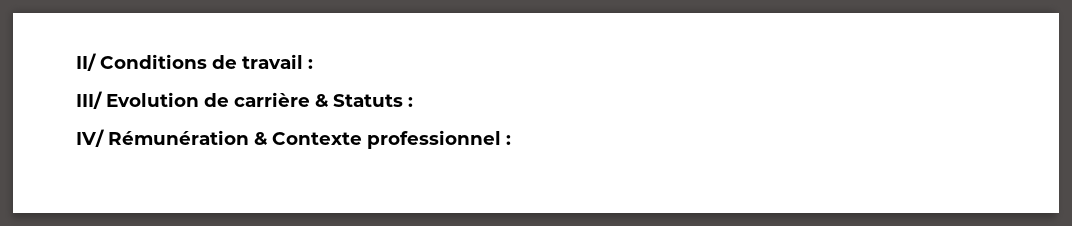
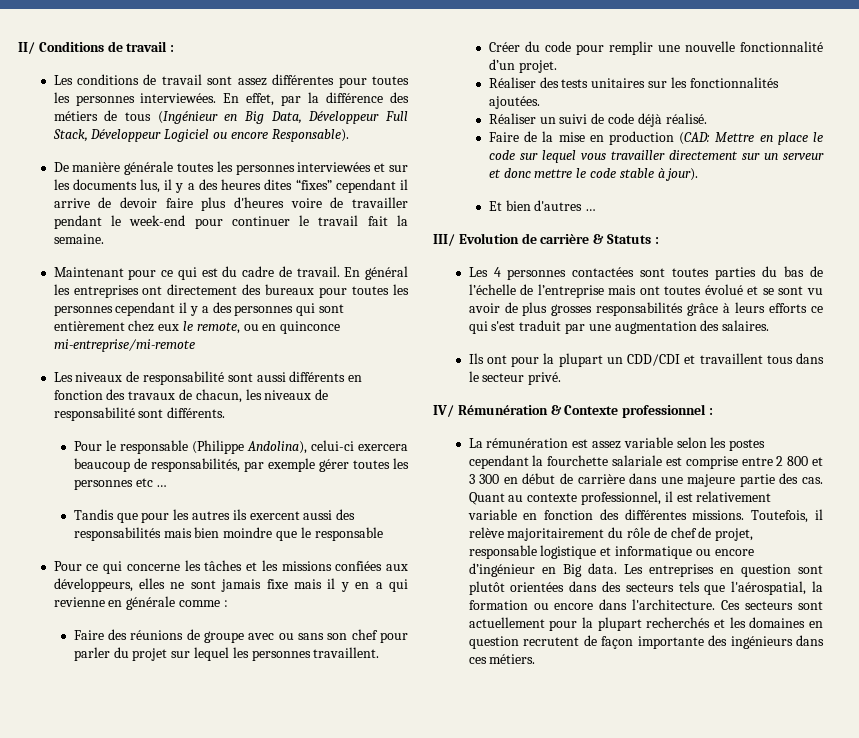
+ Les conditions de travail sont assez différentes pour toutes les personnes interviewées. En effet, par la différence des métiers de tous (Ingénieur en Big Data, Développeur Full Stack, Développeur Logiciel ou encore Responsable).
+ De manière générale toutes les personnes interviewées et sur les documents lus, il y a des heures dites “fixes” cependant il arrive de devoir faire plus d'heures voire de travailler pendant le week-end pour continuer le travail fait la semaine.
+ Maintenant pour ce qui est du cadre de travail. En général les entreprises ont directement des bureaux pour toutes les personnes cependant il y a des personnes qui sont entièrement chez eux le remote, ou en quinconce mi-entreprise/mi-remote
+ Les niveaux de responsabilité sont aussi différents en fonction des travaux de chacun, les niveaux de responsabilité sont différents.
+ Pour le responsable (Philippe Andolina), celui-ci exercera beaucoup de responsabilités, par exemple gérer toutes les personnes etc …
+ Tandis que pour les autres ils exercent aussi des responsabilités mais bien moindre que le responsable
+ Pour ce qui concerne les tâches et les missions confiées aux développeurs, elles ne sont jamais fixe mais il y en a qui revienne en générale comme :
+ Faire des réunions de groupe avec ou sans son chef pour parler du projet sur lequel les personnes travaillent.
+ Créer du code pour remplir une nouvelle fonctionnalité d’un projet.
+ Réaliser des tests unitaires sur les fonctionnalités ajoutées.
+ Réaliser un suivi de code déjà réalisé.
+ Faire de la mise en production (CAD: Mettre en place le code sur lequel vous travailler directement sur un serveur et donc mettre le code stable à jour).
+ Et bien d'autres …
+ Les 4 personnes contactées sont toutes parties du bas de l’échelle de l’entreprise mais ont toutes évolué et se sont vu avoir de plus grosses responsabilités grâce à leurs efforts ce qui s'est traduit par une augmentation des salaires.
+ Ils ont pour la plupart un CDD/CDI et travaillent tous dans le secteur privé.
+ La rémunération est assez variable selon les postes cependant la fourchette salariale est comprise entre 2 800 et 3 300 en début de carrière dans une majeure partie des cas. Quant au contexte professionnel, il est relativement variable en fonction des différentes missions. Toutefois, il relève majoritairement du rôle de chef de projet, responsable logistique et informatique ou encore d’ingénieur en Big data. Les entreprises en question sont plutôt orientées dans des secteurs tels que l'aérospatial, la formation ou encore dans l'architecture. Ces secteurs sont actuellement pour la plupart recherchés et les domaines en question recrutent de façon importante des ingénieurs dans ces métiers.

